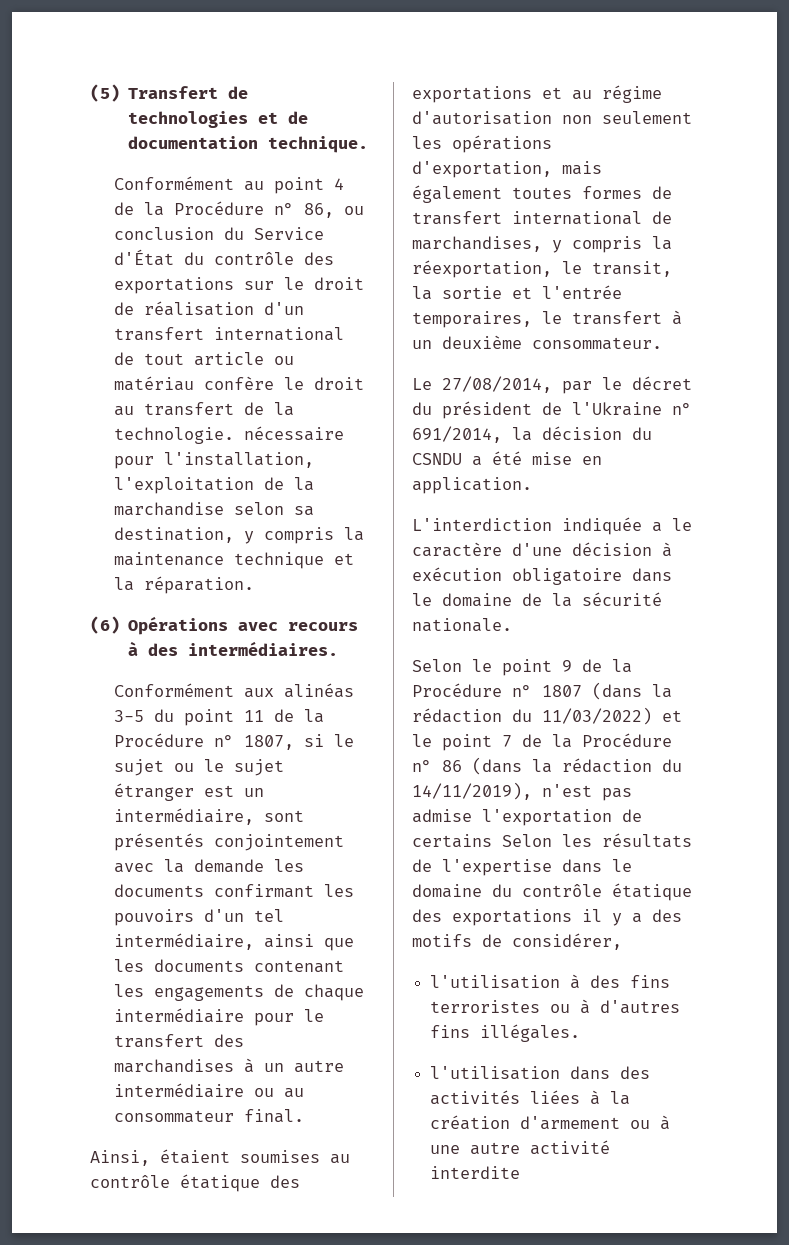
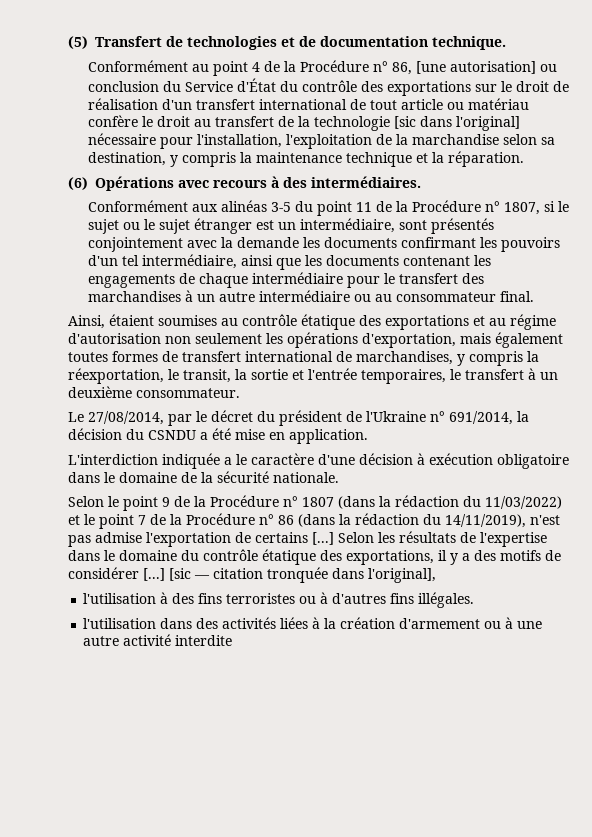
- Conformément au point 4 de la Procédure n° 86, ou conclusion du Service d'État du contrôle des exportations sur le droit de réalisation d'un transfert international de tout article ou matériau confère le droit au transfert de la technologie. nécessaire pour l'installation, l'exploitation de la marchandise selon sa destination, y compris la maintenance technique et la réparation.
+ Conformément au point 4 de la Procédure n° 86, [une autorisation] ou conclusion du Service d'État du contrôle des exportations sur le droit de réalisation d'un transfert international de tout article ou matériau confère le droit au transfert de la technologie [sic dans l'original] nécessaire pour l'installation, l'exploitation de la marchandise selon sa destination, y compris la maintenance technique et la réparation.
- Selon le point 9 de la Procédure n° 1807 (dans la rédaction du 11/03/2022) et le point 7 de la Procédure n° 86 (dans la rédaction du 14/11/2019), n'est pas admise l'exportation de certains Selon les résultats de l'expertise dans le domaine du contrôle étatique des exportations il y a des motifs de considérer,
+ Selon le point 9 de la Procédure n° 1807 (dans la rédaction du 11/03/2022) et le point 7 de la Procédure n° 86 (dans la rédaction du 14/11/2019), n'est pas admise l'exportation de certains [...] Selon les résultats de l'expertise dans le domaine du contrôle étatique des exportations, il y a des motifs de considérer [...] [sic — citation tronquée dans l'original],

